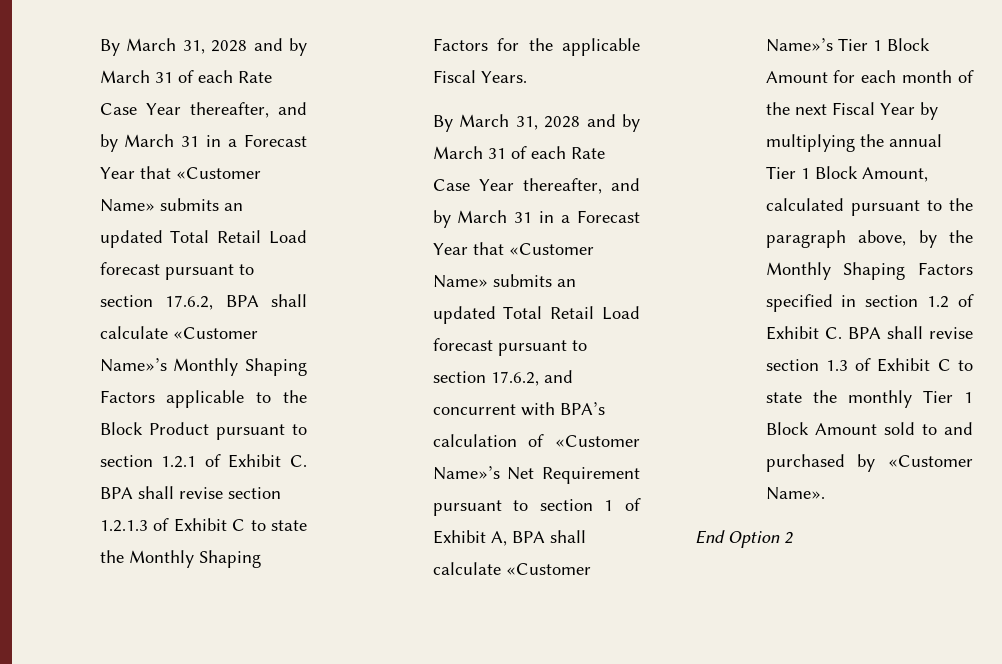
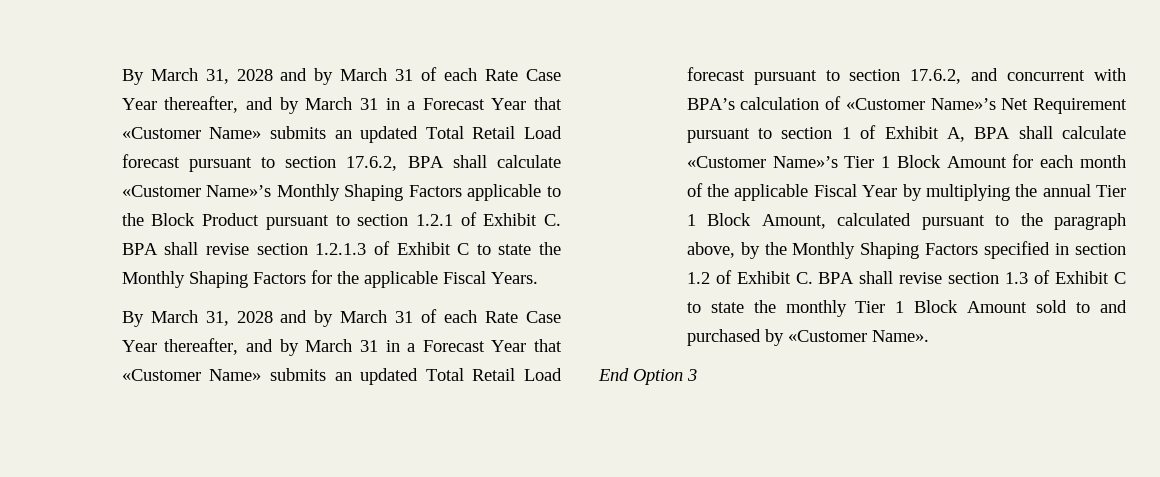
- By March 31, 2028 and by March 31 of each Rate Case Year thereafter, and by March 31 in a Forecast Year that «Customer Name» submits an updated Total Retail Load forecast pursuant to section 17.6.2, and concurrent with BPA’s calculation of «Customer Name»’s Net Requirement pursuant to section 1 of Exhibit A, BPA shall calculate «Customer Name»’s Tier 1 Block Amount for each month of the next Fiscal Year by multiplying the annual Tier 1 Block Amount, calculated pursuant to the paragraph above, by the Monthly Shaping Factors specified in section 1.2 of Exhibit C. BPA shall revise section 1.3 of Exhibit C to state the monthly Tier 1 Block Amount sold to and purchased by «Customer Name».
+ By March 31, 2028 and by March 31 of each Rate Case Year thereafter, and by March 31 in a Forecast Year that «Customer Name» submits an updated Total Retail Load forecast pursuant to section 17.6.2, and concurrent with BPA’s calculation of «Customer Name»’s Net Requirement pursuant to section 1 of Exhibit A, BPA shall calculate «Customer Name»’s Tier 1 Block Amount for each month of the applicable Fiscal Year by multiplying the annual Tier 1 Block Amount, calculated pursuant to the paragraph above, by the Monthly Shaping Factors specified in section 1.2 of Exhibit C. BPA shall revise section 1.3 of Exhibit C to state the monthly Tier 1 Block Amount sold to and purchased by «Customer Name».
- End Option 2
+ End Option 3

